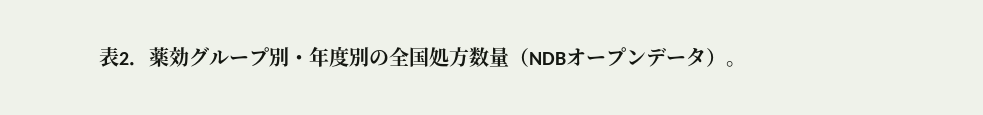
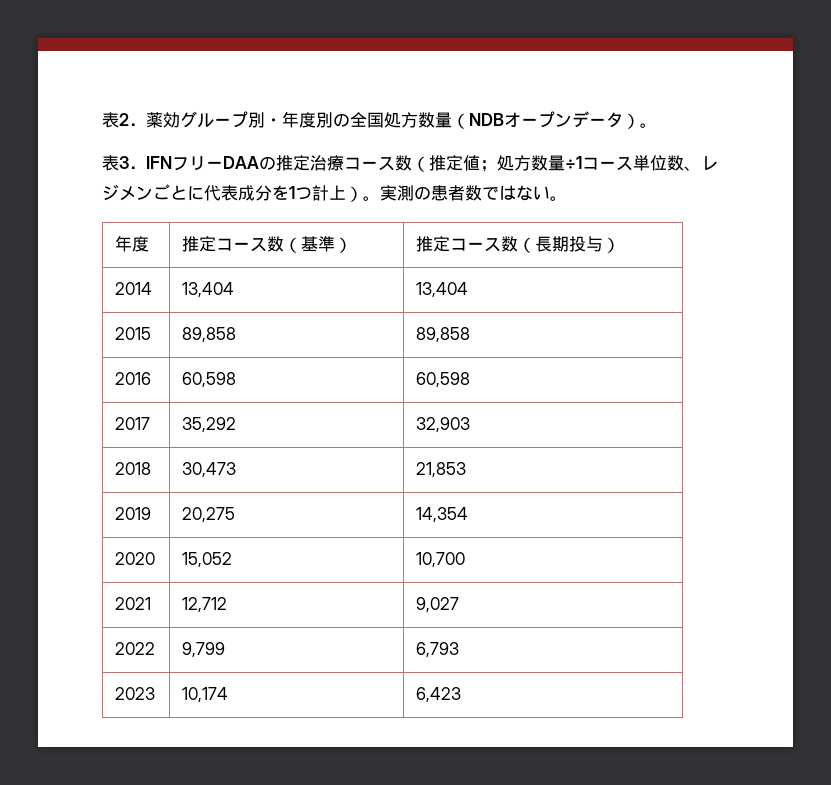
+ 表3．IFNフリーDAAの推定治療コース数（推定値；処方数量÷1コース単位数、レジメンごとに代表成分を1つ計上）。実測の患者数ではない。
+ 年度 | 推定コース数（基準） | 推定コース数（長期投与）
+ 2014 | 13,404 | 13,404
+ 2015 | 89,858 | 89,858
+ 2016 | 60,598 | 60,598
+ 2017 | 35,292 | 32,903
+ 2018 | 30,473 | 21,853
+ 2019 | 20,275 | 14,354
+ 2020 | 15,052 | 10,700
+ 2021 | 12,712 | 9,027
+ 2022 | 9,799 | 6,793
+ 2023 | 10,174 | 6,423

